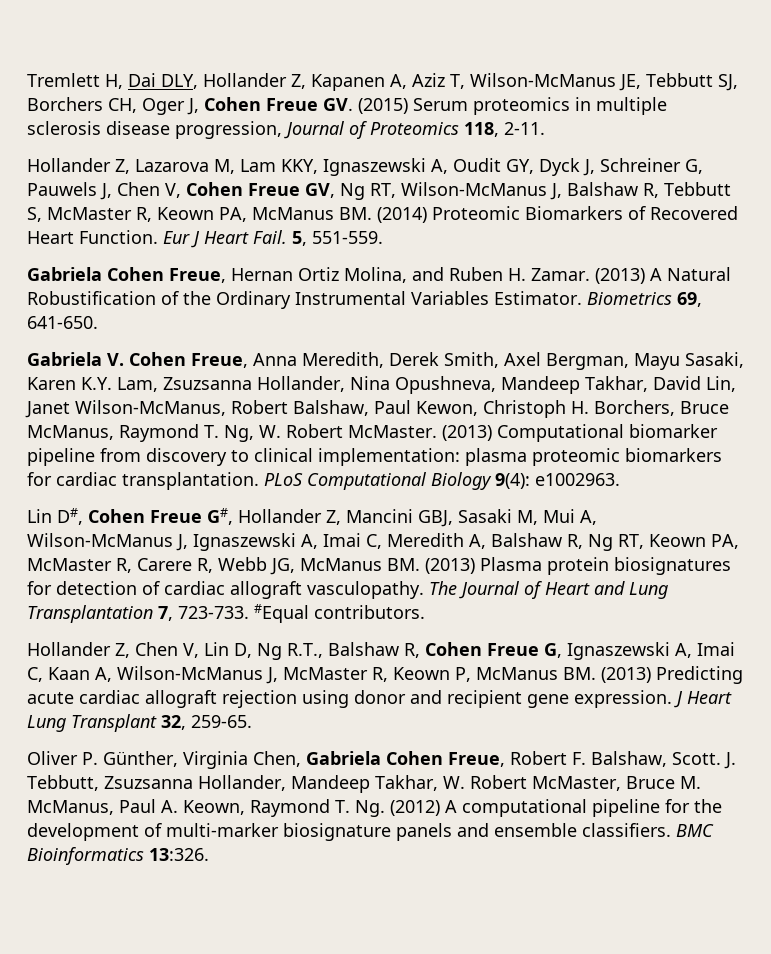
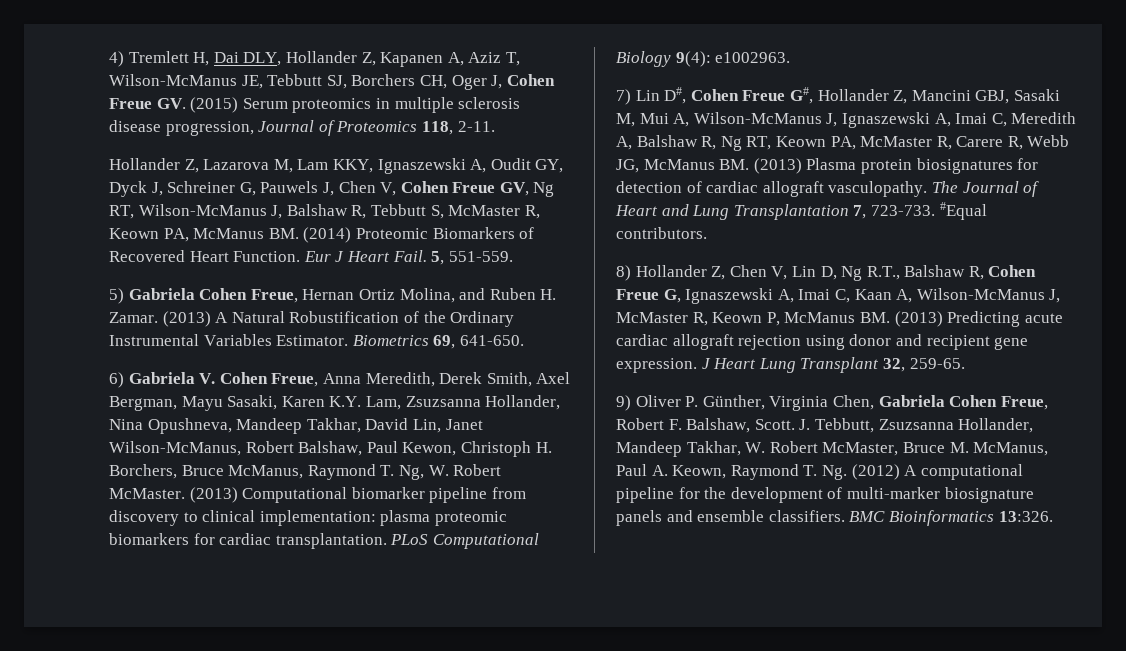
- Tremlett H, Dai DLY, Hollander Z, Kapanen A, Aziz T, Wilson-McManus JE, Tebbutt SJ, Borchers CH, Oger J, Cohen Freue GV. (2015) Serum proteomics in multiple sclerosis disease progression, Journal of Proteomics 118, 2-11.
+ 4) Tremlett H, Dai DLY, Hollander Z, Kapanen A, Aziz T, Wilson-McManus JE, Tebbutt SJ, Borchers CH, Oger J, Cohen Freue GV. (2015) Serum proteomics in multiple sclerosis disease progression, Journal of Proteomics 118, 2-11.
- Gabriela Cohen Freue, Hernan Ortiz Molina, and Ruben H. Zamar.
+ 5) Gabriela Cohen Freue, Hernan Ortiz Molina, and Ruben H. Zamar.
- Gabriela V. Cohen Freue, Anna Meredith, Derek Smith, Axel Bergman, Mayu Sasaki, Karen K.Y. Lam, Zsuzsanna Hollander, Nina Opushneva, Mandeep Takhar, David Lin, Janet Wilson-McManus, Robert Balshaw, Paul Kewon, Christoph H. Borchers, Bruce McManus, Raymond T. Ng, W. Robert McMaster.
+ 6) Gabriela V. Cohen Freue, Anna Meredith, Derek Smith, Axel Bergman, Mayu Sasaki, Karen K.Y. Lam, Zsuzsanna Hollander, Nina Opushneva, Mandeep Takhar, David Lin, Janet Wilson-McManus, Robert Balshaw, Paul Kewon, Christoph H. Borchers, Bruce McManus, Raymond T. Ng, W. Robert McMaster.
- Lin D#, Cohen Freue G#, Hollander Z, Mancini GBJ, Sasaki M, Mui A, Wilson-McManus J, Ignaszewski A, Imai C, Meredith A, Balshaw R, Ng RT, Keown PA, McMaster R, Carere R, Webb JG, McManus BM. (2013) Plasma protein biosignatures for detection of cardiac allograft vasculopathy.
+ 7) Lin D#, Cohen Freue G#, Hollander Z, Mancini GBJ, Sasaki M, Mui A, Wilson-McManus J, Ignaszewski A, Imai C, Meredith A, Balshaw R, Ng RT, Keown PA, McMaster R, Carere R, Webb JG, McManus BM. (2013) Plasma protein biosignatures for detection of cardiac allograft vasculopathy.
- Hollander Z, Chen V, Lin D, Ng R.T., Balshaw R, Cohen Freue G, Ignaszewski A, Imai C, Kaan A, Wilson-McManus J, McMaster R, Keown P, McManus BM. (2013) Predicting acute cardiac allograft rejection using donor and recipient gene expression.
+ 8) Hollander Z, Chen V, Lin D, Ng R.T., Balshaw R, Cohen Freue G, Ignaszewski A, Imai C, Kaan A, Wilson-McManus J, McMaster R, Keown P, McManus BM. (2013) Predicting acute cardiac allograft rejection using donor and recipient gene expression.
- Oliver P. Günther, Virginia Chen, Gabriela Cohen Freue, Robert F. Balshaw, Scott.
+ 9) Oliver P. Günther, Virginia Chen, Gabriela Cohen Freue, Robert F. Balshaw, Scott.

